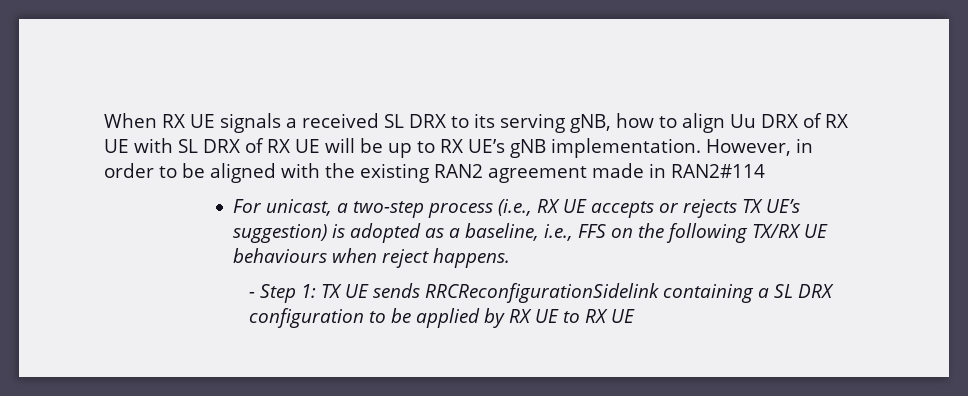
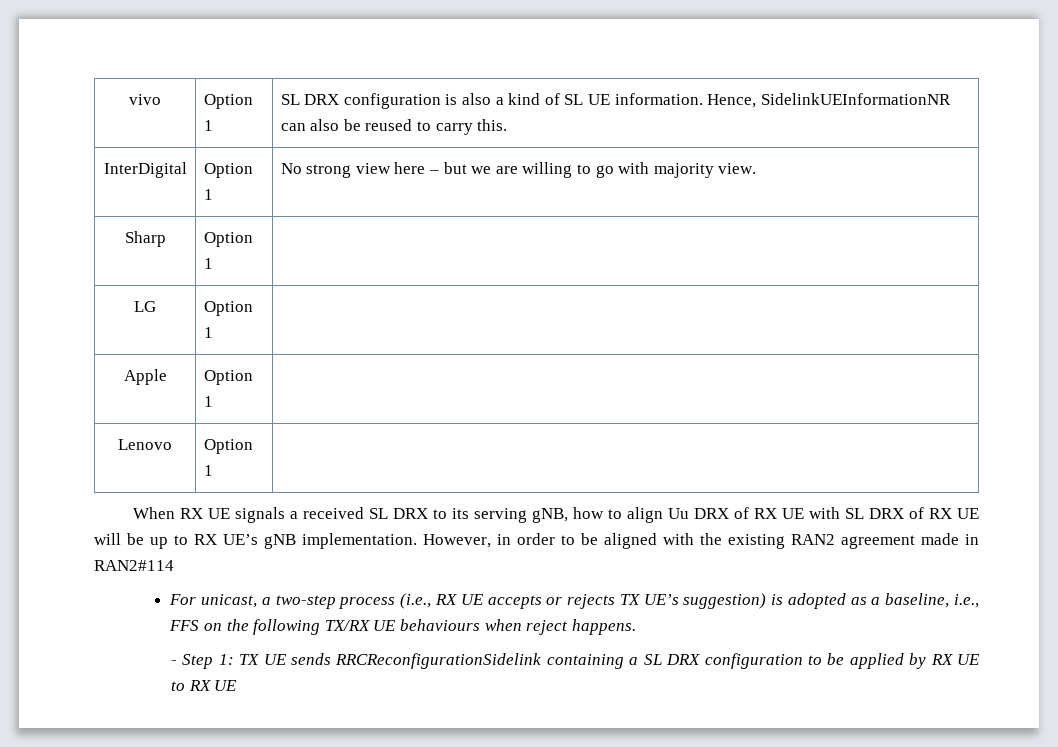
+ vivo | Option 1 | SL DRX configuration is also a kind of SL UE information. Hence, SidelinkUEInformationNR can also be reused to carry this.
+ InterDigital | Option 1 | No strong view here – but we are willing to go with majority view.
+ Sharp | Option 1 |
+ LG | Option 1 |
+ Apple | Option 1 |
+ Lenovo | Option 1 |

